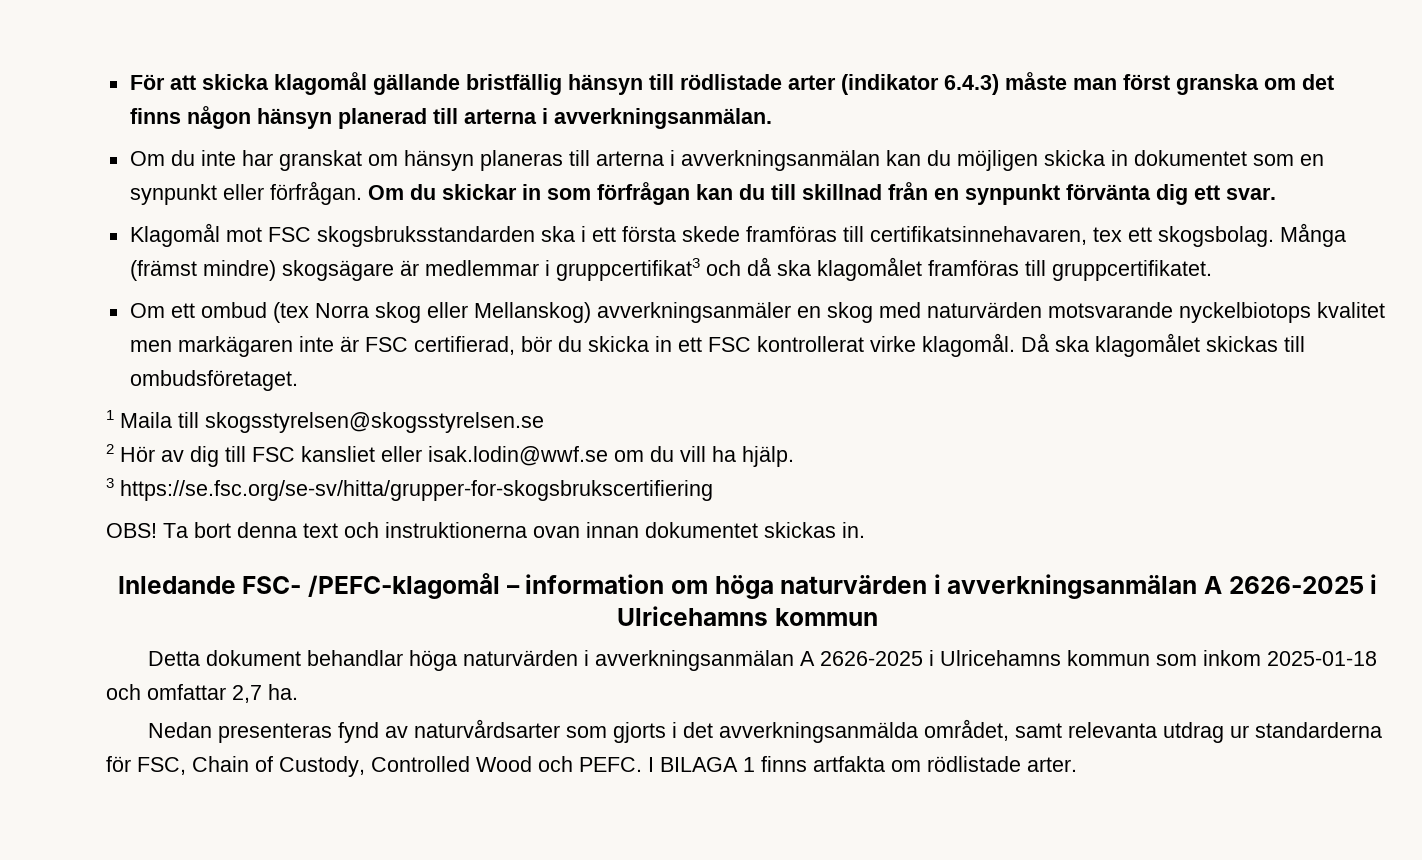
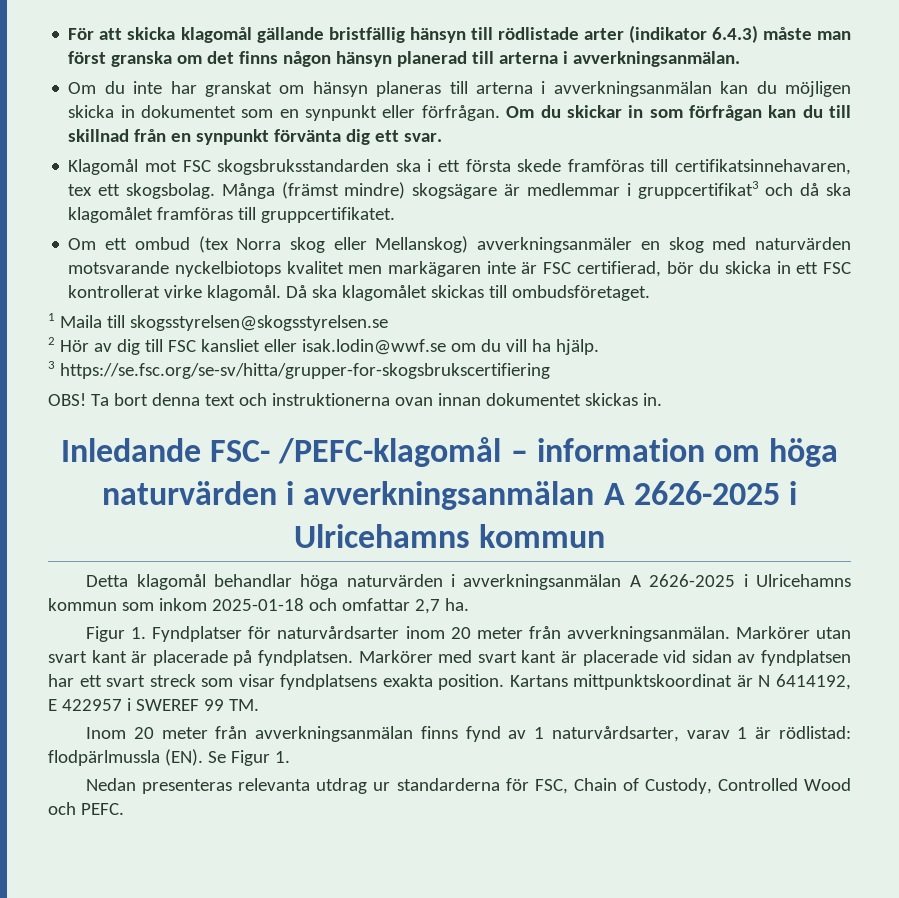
- Detta dokument behandlar höga naturvärden i avverkningsanmälan A 2626-2025 i Ulricehamns kommun som inkom 2025-01-18 och omfattar 2,7 ha.
+ Detta klagomål behandlar höga naturvärden i avverkningsanmälan A 2626-2025 i Ulricehamns kommun som inkom 2025-01-18 och omfattar 2,7 ha.
- Nedan presenteras fynd av naturvårdsarter som gjorts i det avverkningsanmälda området, samt relevanta utdrag ur standarderna för FSC, Chain of Custody, Controlled Wood och PEFC. I BILAGA 1 finns artfakta om rödlistade arter.
+ Figur 1. Fyndplatser för naturvårdsarter inom 20 meter från avverkningsanmälan. Markörer utan svart kant är placerade på fyndplatsen. Markörer med svart kant är placerade vid sidan av fyndplatsen har ett svart streck som visar fyndplatsens exakta position. Kartans mittpunktskoordinat är N 6414192, E 422957 i SWEREF 99 TM.
+ Inom 20 meter från avverkningsanmälan finns fynd av 1 naturvårdsarter, varav 1 är rödlistad: flodpärlmussla (EN). Se Figur 1.
+ Nedan presenteras relevanta utdrag ur standarderna för FSC, Chain of Custody, Controlled Wood och PEFC.

